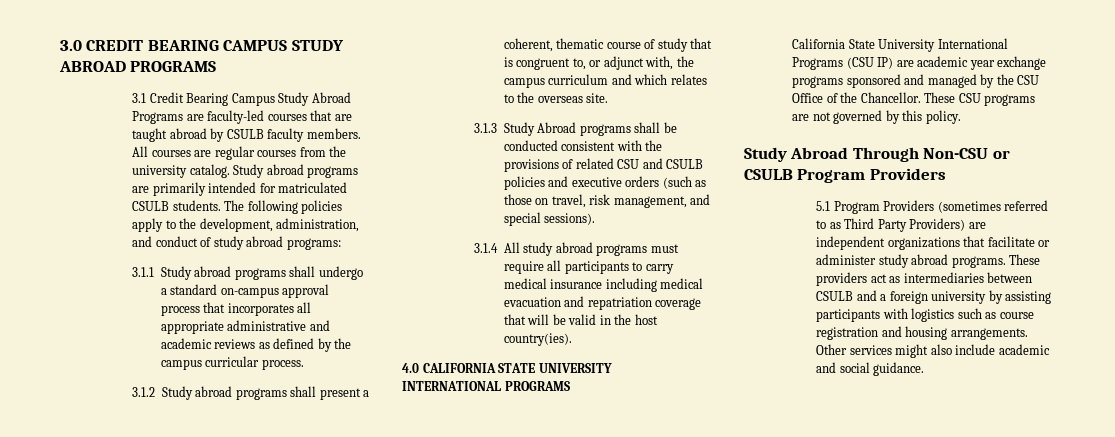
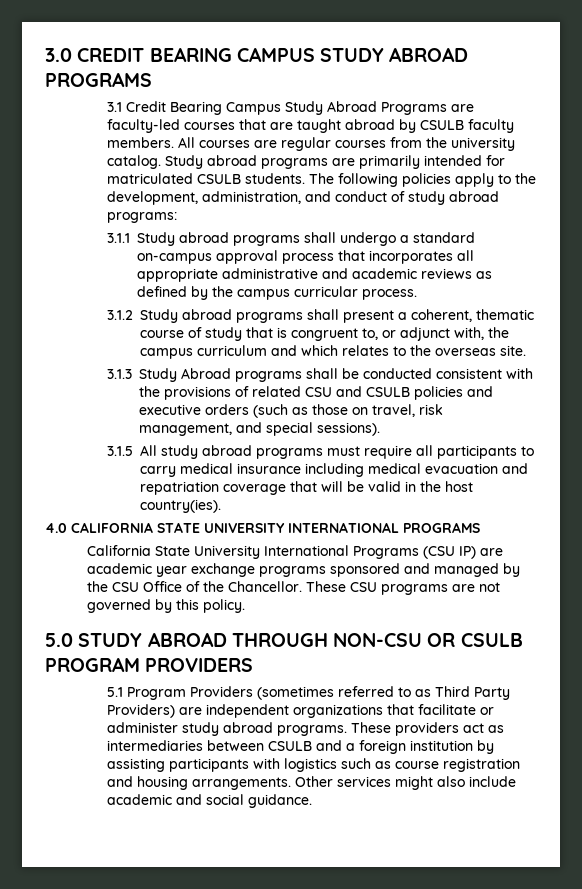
- 3.1.4 All study abroad programs must require all participants to carry medical insurance including medical evacuation and repatriation coverage that will be valid in the host country(ies).
+ 3.1.5 All study abroad programs must require all participants to carry medical insurance including medical evacuation and repatriation coverage that will be valid in the host country(ies).
- Study Abroad Through Non-CSU or CSULB Program Providers
+ 5.0 STUDY ABROAD THROUGH NON-CSU OR CSULB PROGRAM PROVIDERS
- These providers act as intermediaries between CSULB and a foreign university by assisting participants with logistics such as course registration and housing arrangements.
+ These providers act as intermediaries between CSULB and a foreign institution by assisting participants with logistics such as course registration and housing arrangements.

